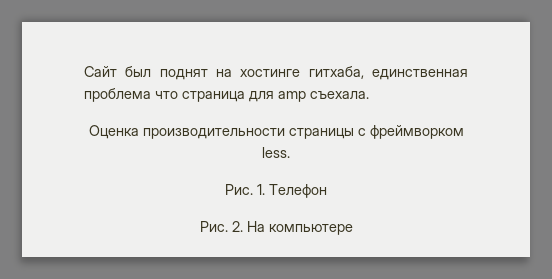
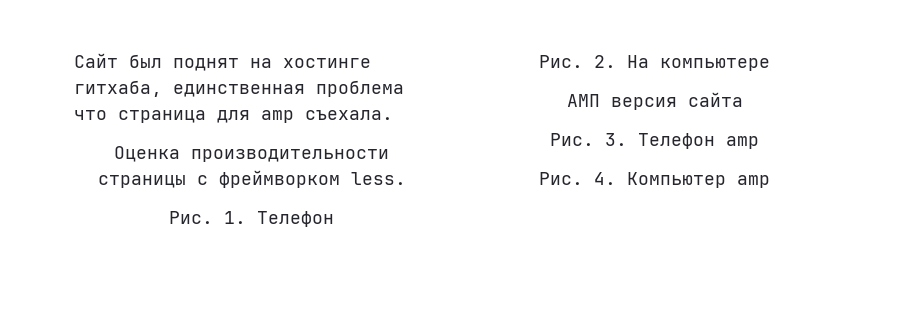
+ АМП версия сайта
+ Рис. 3. Телефон amp
+ Рис. 4. Компьютер amp

